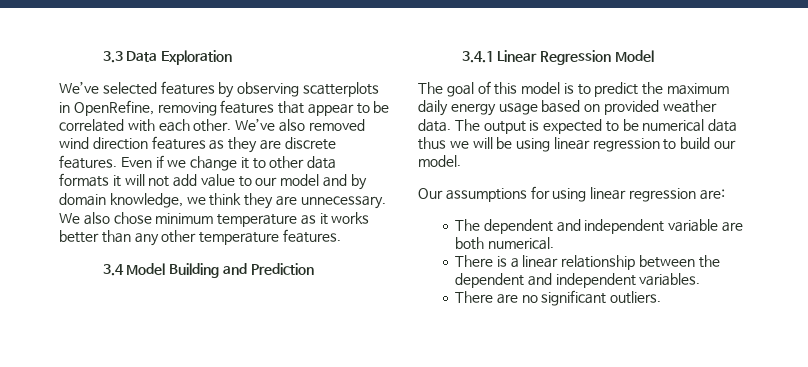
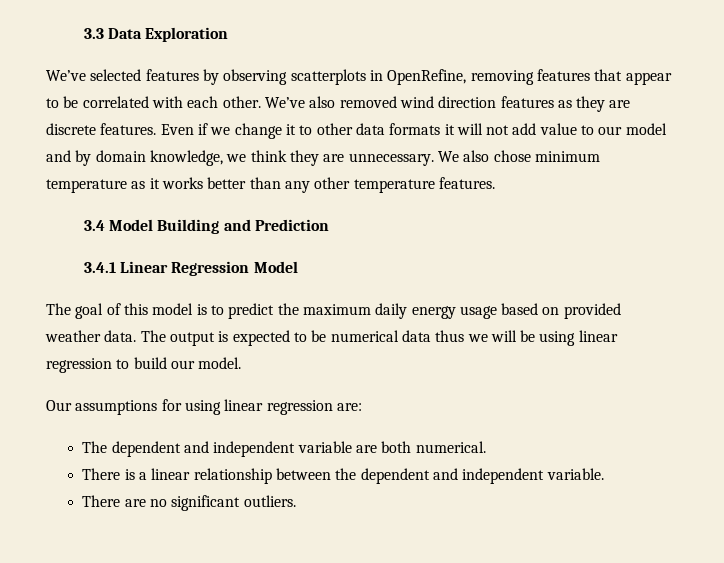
- There is a linear relationship between the dependent and independent variables.
+ There is a linear relationship between the dependent and independent variable.

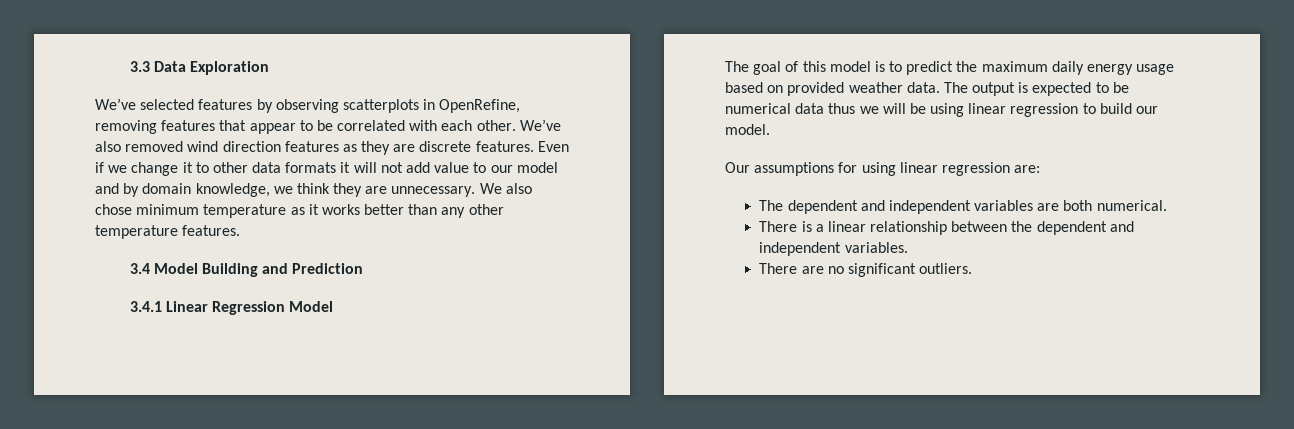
- The dependent and independent variable are both numerical.
+ The dependent and independent variables are both numerical.
- There is a linear relationship between the dependent and independent variable.
+ There is a linear relationship between the dependent and independent variables.

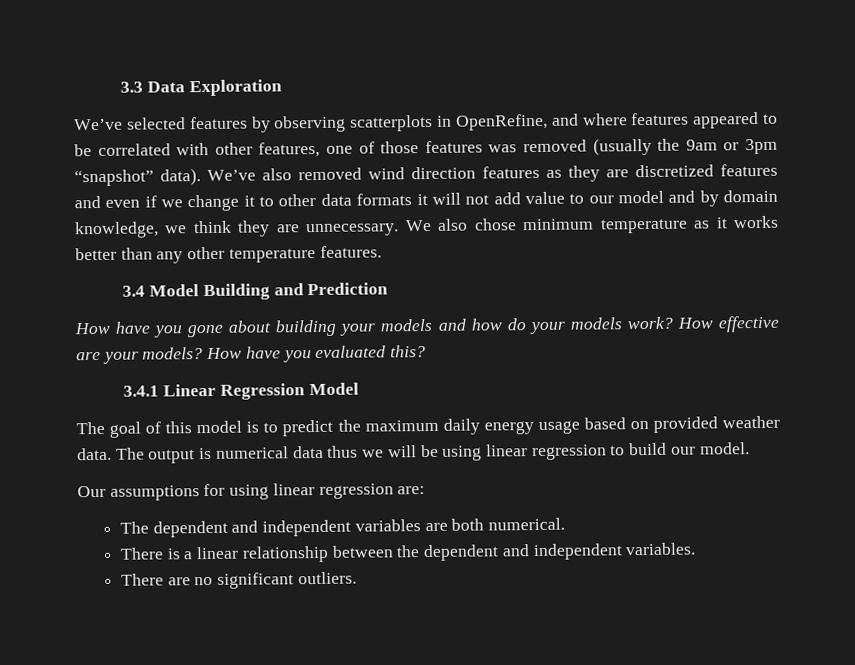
- We’ve selected features by observing scatterplots in OpenRefine, removing features that appear to be correlated with each other.
+ We’ve selected features by observing scatterplots in OpenRefine, and where features appeared to be correlated with other features, one of those features was removed (usually the 9am or 3pm “snapshot” data).
- We’ve also removed wind direction features as they are discrete features. Even if we change it to other data formats it will not add value to our model and by domain knowledge, we think they are unnecessary.
+ We’ve also removed wind direction features as they are discretized features and even if we change it to other data formats it will not add value to our model and by domain knowledge, we think they are unnecessary.
+ How have you gone about building your models and how do your models work? How effective are your models? How have you evaluated this?
- The output is expected to be numerical data thus we will be using linear regression to build our model.
+ The output is numerical data thus we will be using linear regression to build our model.

